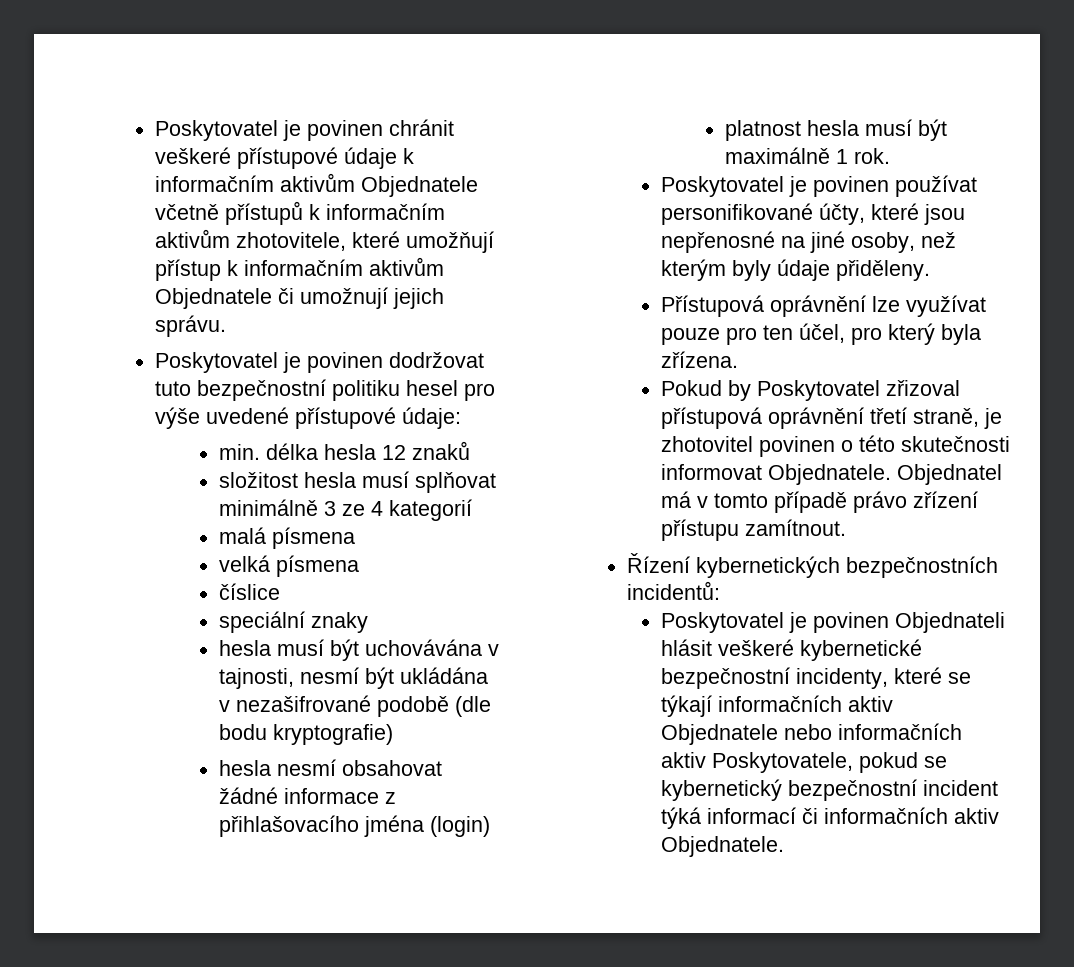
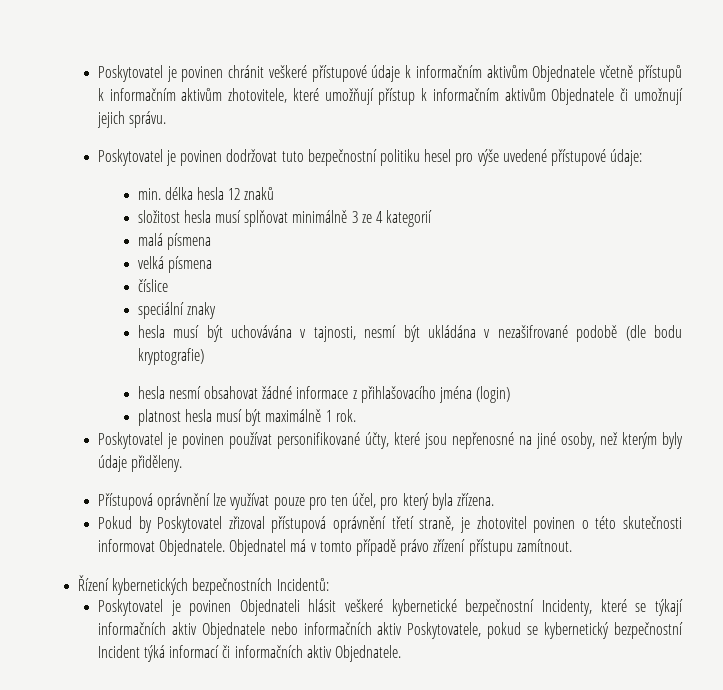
- Řízení kybernetických bezpečnostních incidentů:
+ Řízení kybernetických bezpečnostních Incidentů:
- Poskytovatel je povinen Objednateli hlásit veškeré kybernetické bezpečnostní incidenty, které se týkají informačních aktiv Objednatele nebo informačních aktiv Poskytovatele, pokud se kybernetický bezpečnostní incident týká informací či informačních aktiv Objednatele.
+ Poskytovatel je povinen Objednateli hlásit veškeré kybernetické bezpečnostní Incidenty, které se týkají informačních aktiv Objednatele nebo informačních aktiv Poskytovatele, pokud se kybernetický bezpečnostní Incident týká informací či informačních aktiv Objednatele.

